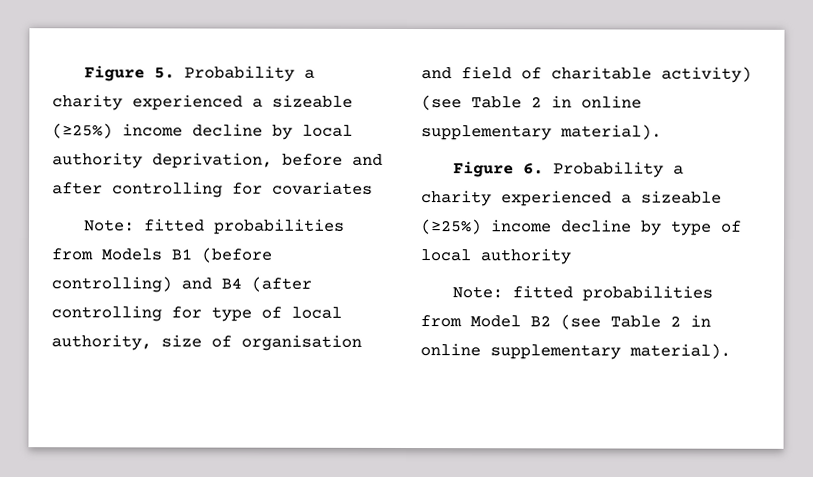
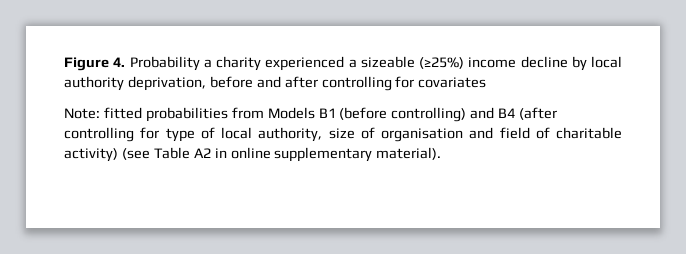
- Figure 5. Probability a charity experienced a sizeable (≥25%) income decline by local authority deprivation, before and after controlling for covariates
+ Figure 4. Probability a charity experienced a sizeable (≥25%) income decline by local authority deprivation, before and after controlling for covariates
- Note: fitted probabilities from Models B1 (before controlling) and B4 (after controlling for type of local authority, size of organisation and field of charitable activity) (see Table 2 in online supplementary material).
- Figure 6. Probability a charity experienced a sizeable (≥25%) income decline by type of local authority
- Note: fitted probabilities from Model B2 (see Table 2 in online supplementary material).
+ Note: fitted probabilities from Models B1 (before controlling) and B4 (after controlling for type of local authority, size of organisation and field of charitable activity) (see Table A2 in online supplementary material).

